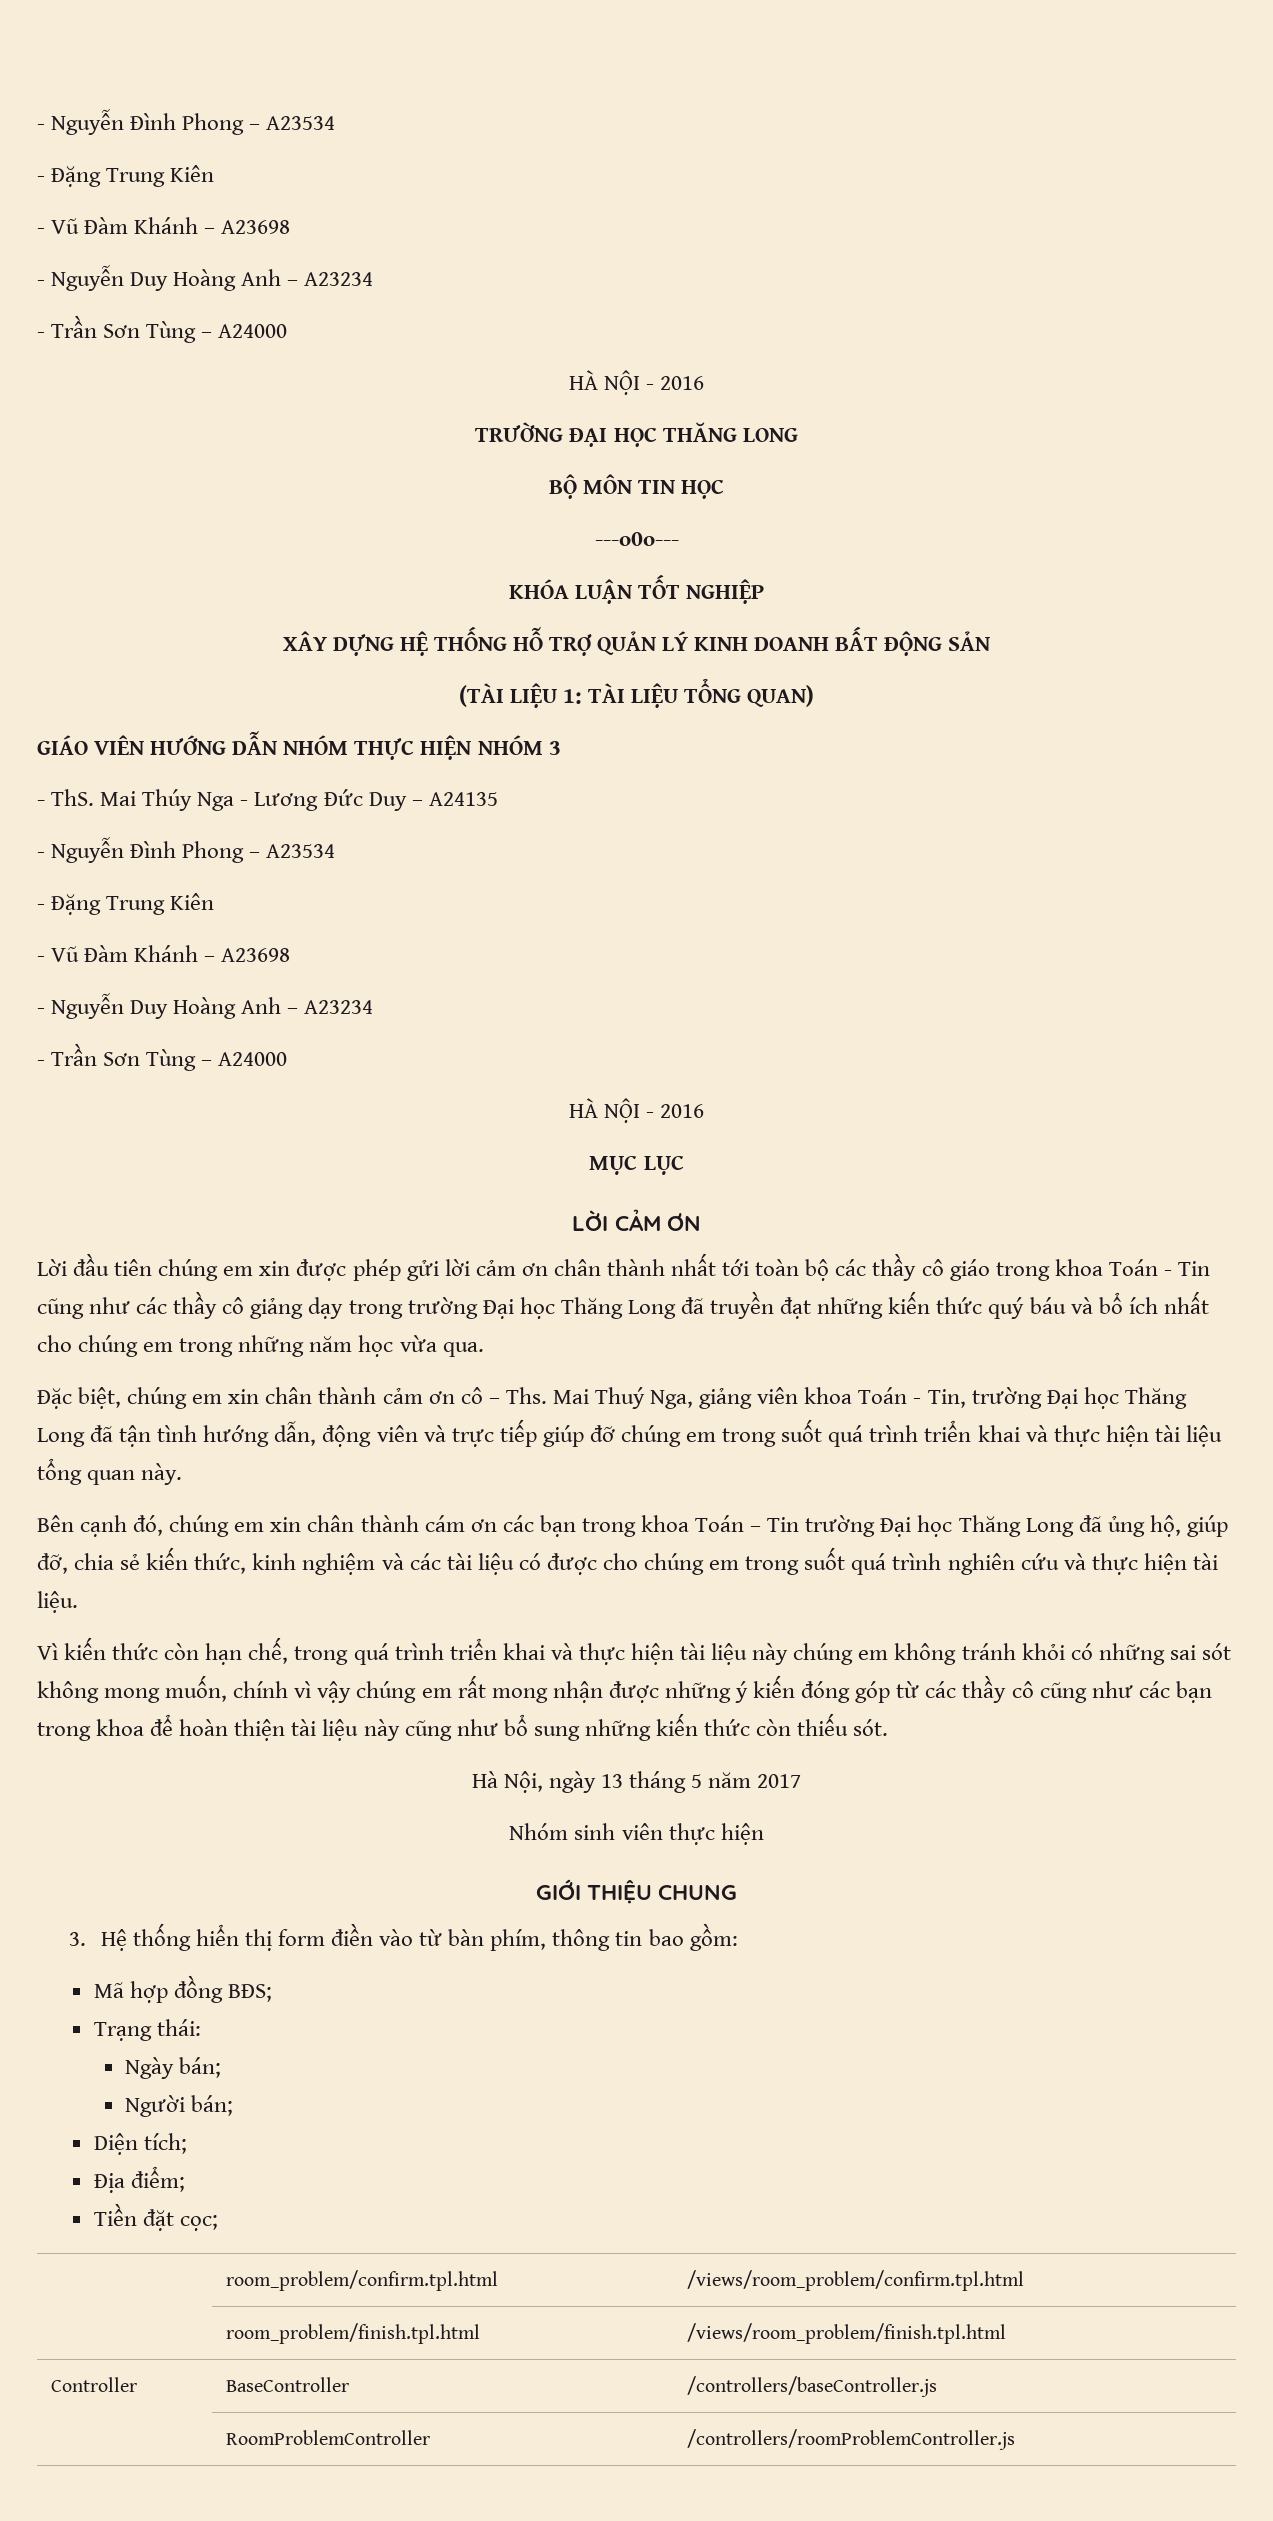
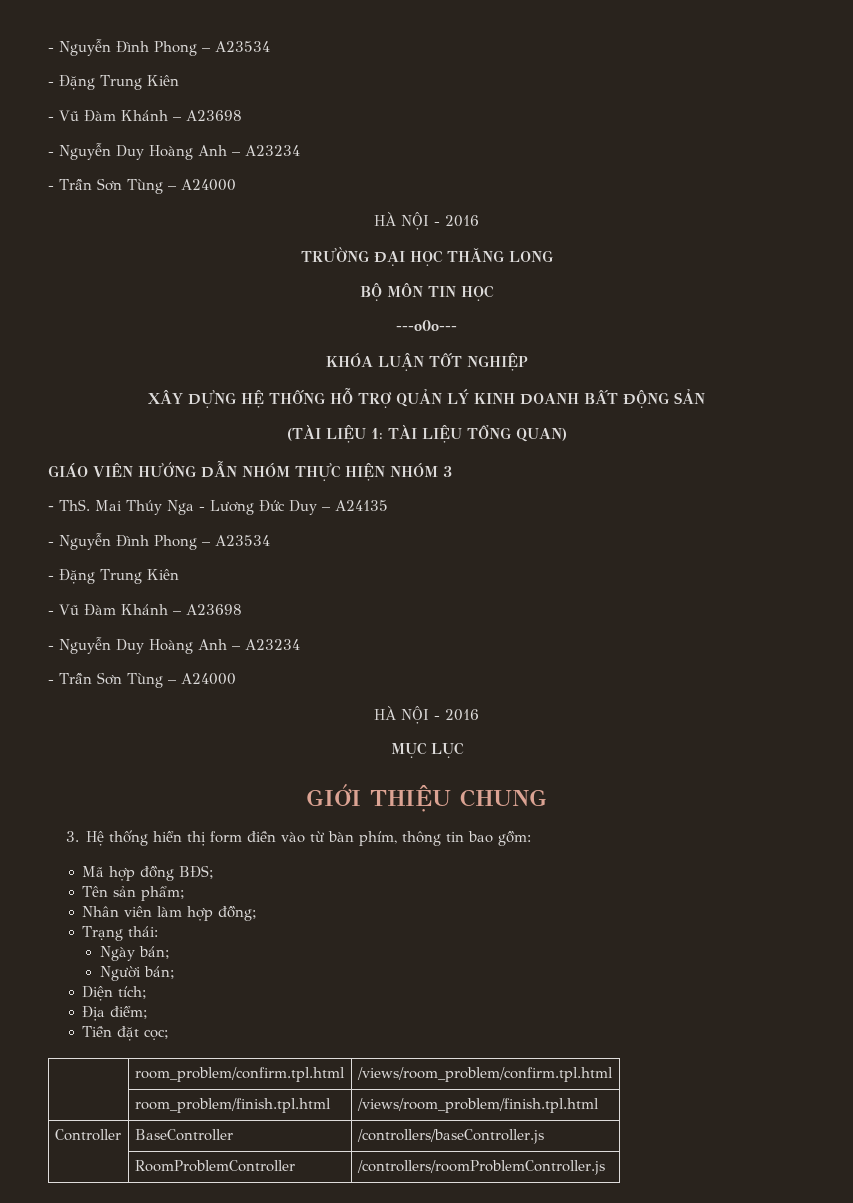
- LỜI CẢM ƠN
- Lời đầu tiên chúng em xin được phép gửi lời cảm ơn chân thành nhất tới toàn bộ các thầy cô giáo trong khoa Toán - Tin cũng như các thầy cô giảng dạy trong trường Đại học Thăng Long đã truyền đạt những kiến thức quý báu và bổ ích nhất cho chúng em trong những năm học vừa qua.
- Đặc biệt, chúng em xin chân thành cảm ơn cô – Ths. Mai Thuý Nga, giảng viên khoa Toán - Tin, trường Đại học Thăng Long đã tận tình hướng dẫn, động viên và trực tiếp giúp đỡ chúng em trong suốt quá trình triển khai và thực hiện tài liệu tổng quan này.
- Bên cạnh đó, chúng em xin chân thành cám ơn các bạn trong khoa Toán – Tin trường Đại học Thăng Long đã ủng hộ, giúp đỡ, chia sẻ kiến thức, kinh nghiệm và các tài liệu có được cho chúng em trong suốt quá trình nghiên cứu và thực hiện tài liệu.
- Vì kiến thức còn hạn chế, trong quá trình triển khai và thực hiện tài liệu này chúng em không tránh khỏi có những sai sót không mong muốn, chính vì vậy chúng em rất mong nhận được những ý kiến đóng góp từ các thầy cô cũng như các bạn trong khoa để hoàn thiện tài liệu này cũng như bổ sung những kiến thức còn thiếu sót.
- Hà Nội, ngày 13 tháng 5 năm 2017
- Nhóm sinh viên thực hiện
+ Tên sản phẩm;
+ Nhân viên làm hợp đồng;

